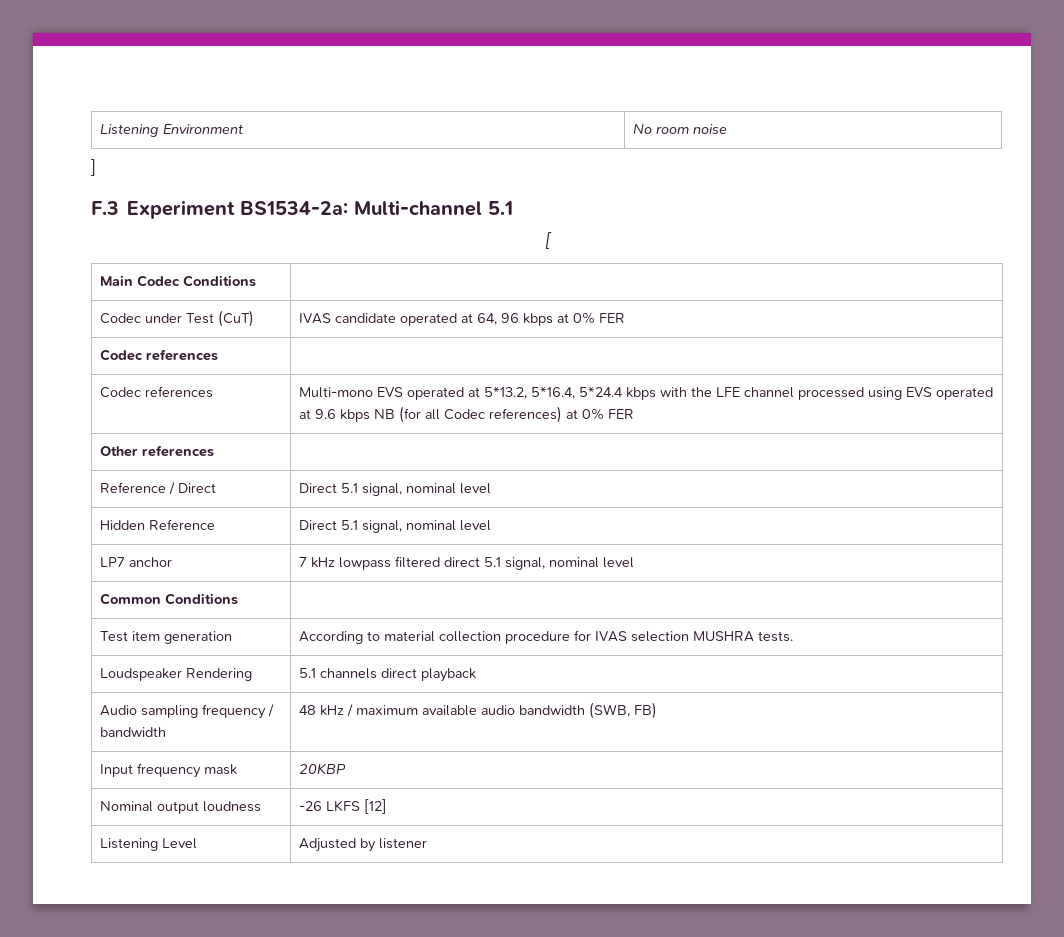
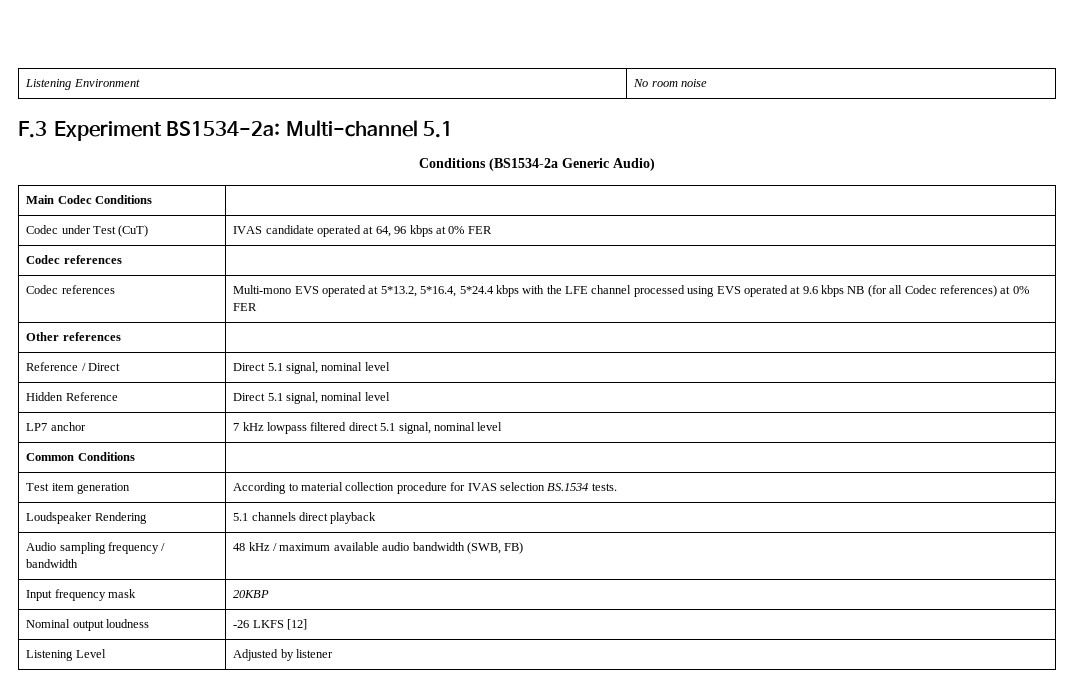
- ]
- [
+ Conditions (BS1534-2a Generic Audio)
- Test item generation | According to material collection procedure for IVAS selection MUSHRA tests.
+ Test item generation | According to material collection procedure for IVAS selection BS.1534 tests.

